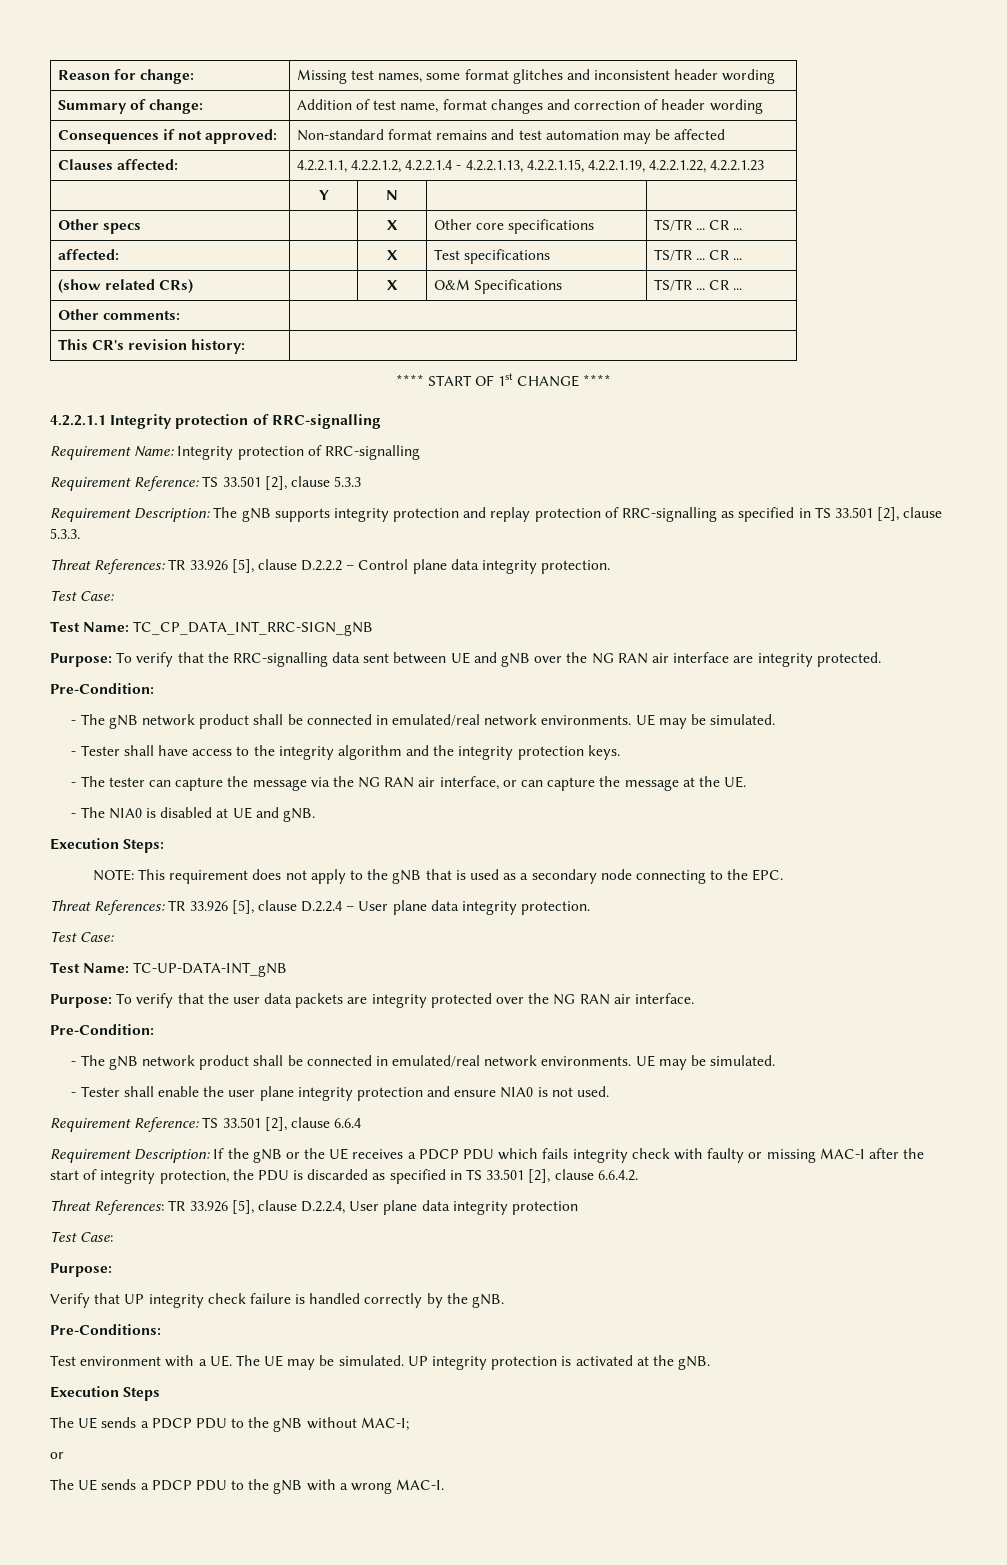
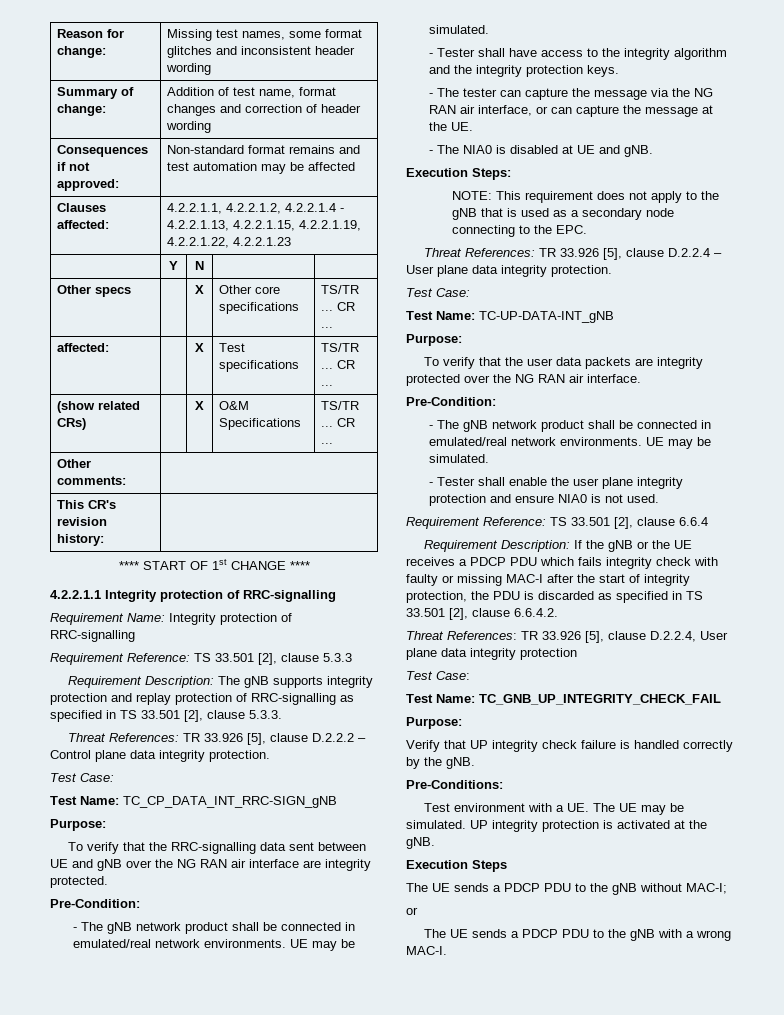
  Test Name: TC_CP_DATA_INT_RRC-SIGN_gNB
- Purpose: To verify that the RRC-signalling data sent between UE and gNB over the NG RAN air interface are integrity protected.
+ Purpose:
+ To verify that the RRC-signalling data sent between UE and gNB over the NG RAN air interface are integrity protected.
  Test Name: TC-UP-DATA-INT_gNB
- Purpose: To verify that the user data packets are integrity protected over the NG RAN air interface.
+ Purpose:
+ To verify that the user data packets are integrity protected over the NG RAN air interface.
+ Test Name: TC_GNB_UP_INTEGRITY_CHECK_FAIL

